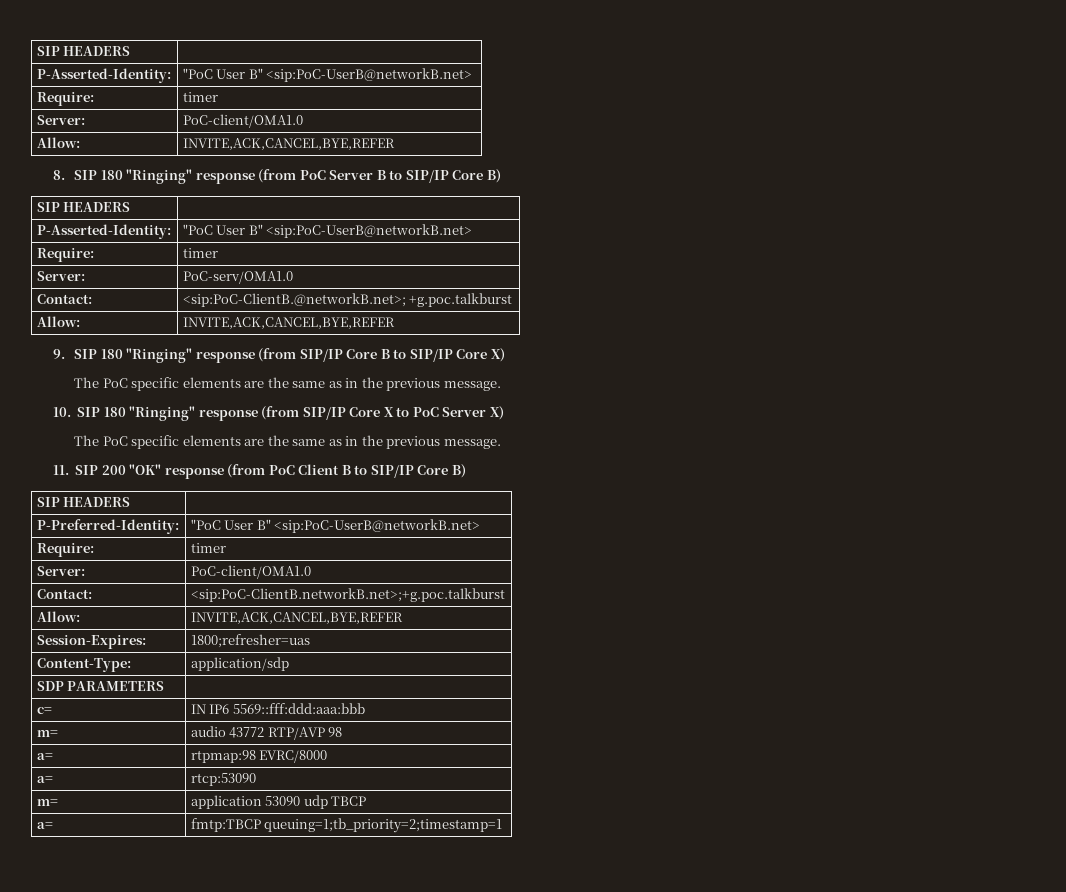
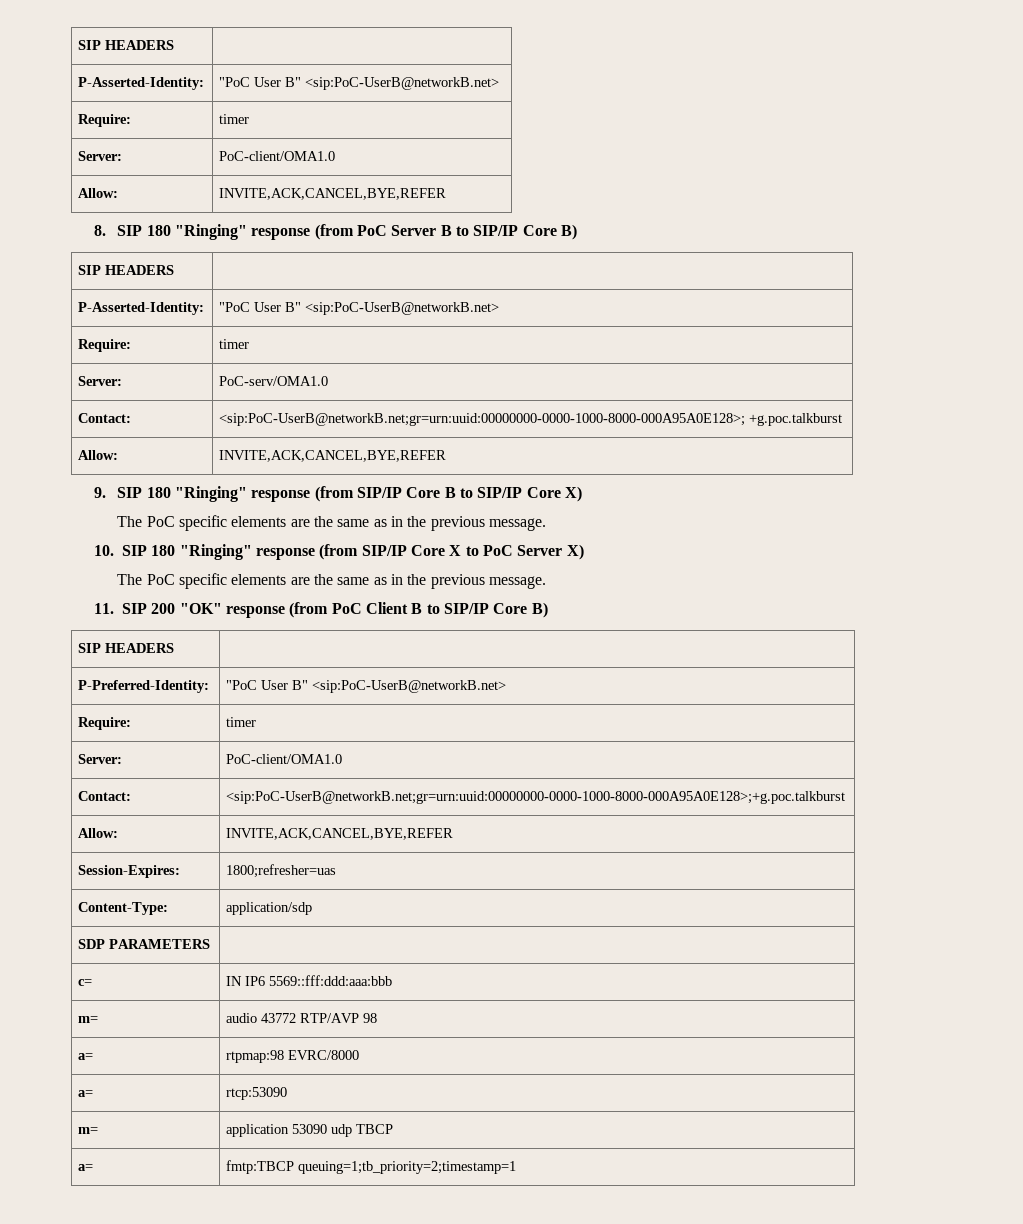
- Contact: | <sip:PoC-ClientB.@networkB.net>; +g.poc.talkburst
+ Contact: | <sip:PoC-UserB@networkB.net;gr=urn:uuid:00000000-0000-1000-8000-000A95A0E128>; +g.poc.talkburst
- Contact: | <sip:PoC-ClientB.networkB.net>;+g.poc.talkburst
+ Contact: | <sip:PoC-UserB@networkB.net;gr=urn:uuid:00000000-0000-1000-8000-000A95A0E128>;+g.poc.talkburst

